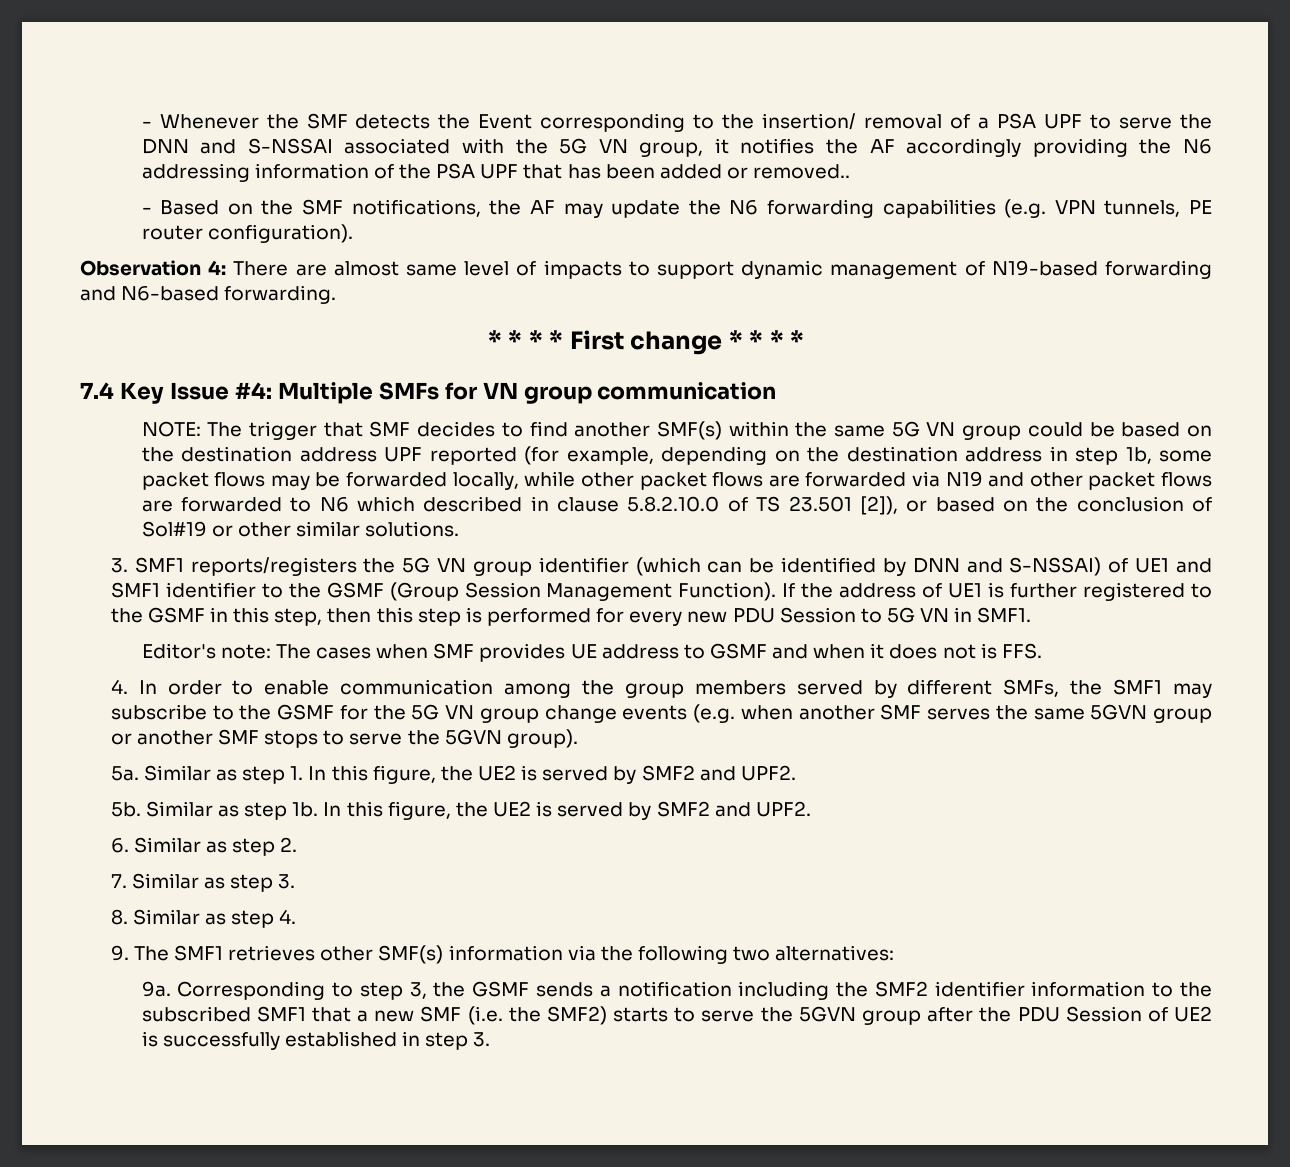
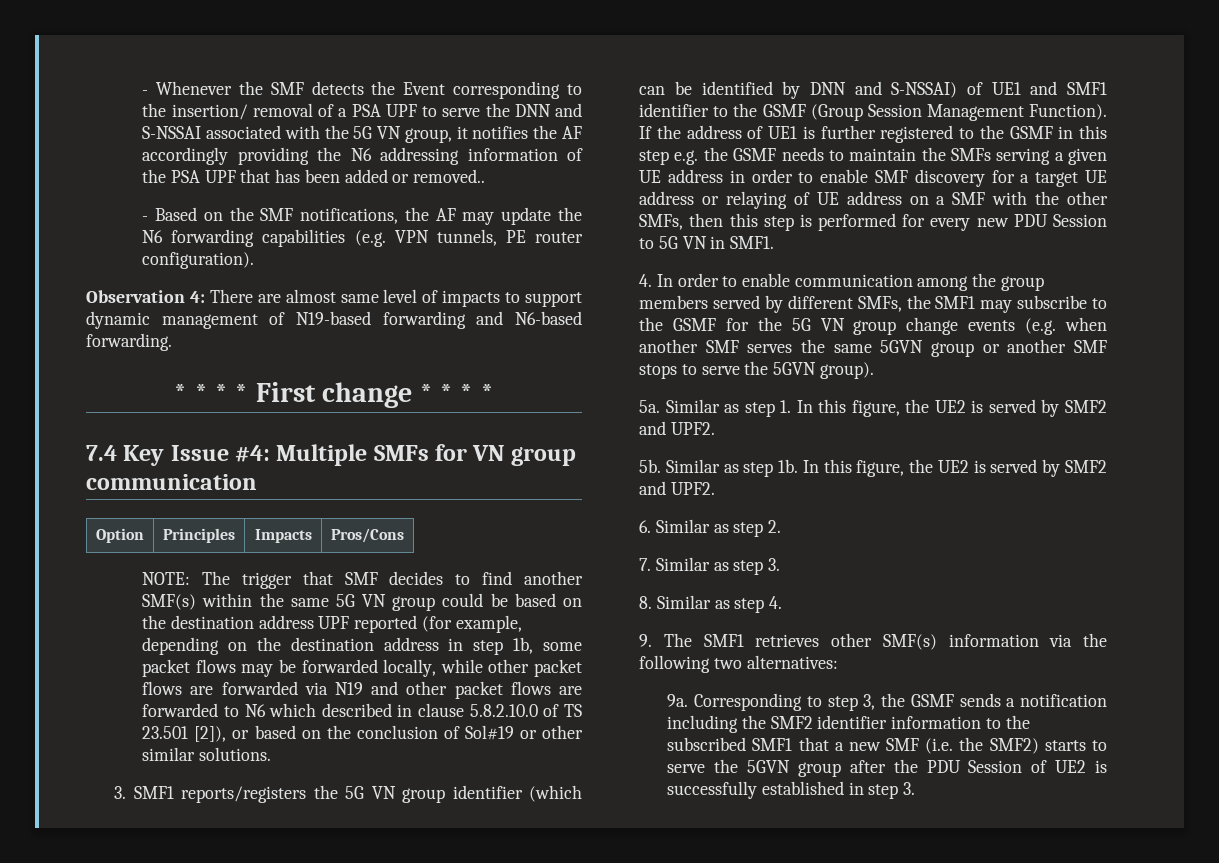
+ Option | Principles | Impacts | Pros/Cons
- If the address of UE1 is further registered to the GSMF in this step, then this step is performed for every new PDU Session to 5G VN in SMF1.
+ If the address of UE1 is further registered to the GSMF in this step e.g. the GSMF needs to maintain the SMFs serving a given UE address in order to enable SMF discovery for a target UE address or relaying of UE address on a SMF with the other SMFs, then this step is performed for every new PDU Session to 5G VN in SMF1.
- Editor's note: The cases when SMF provides UE address to GSMF and when it does not is FFS.

